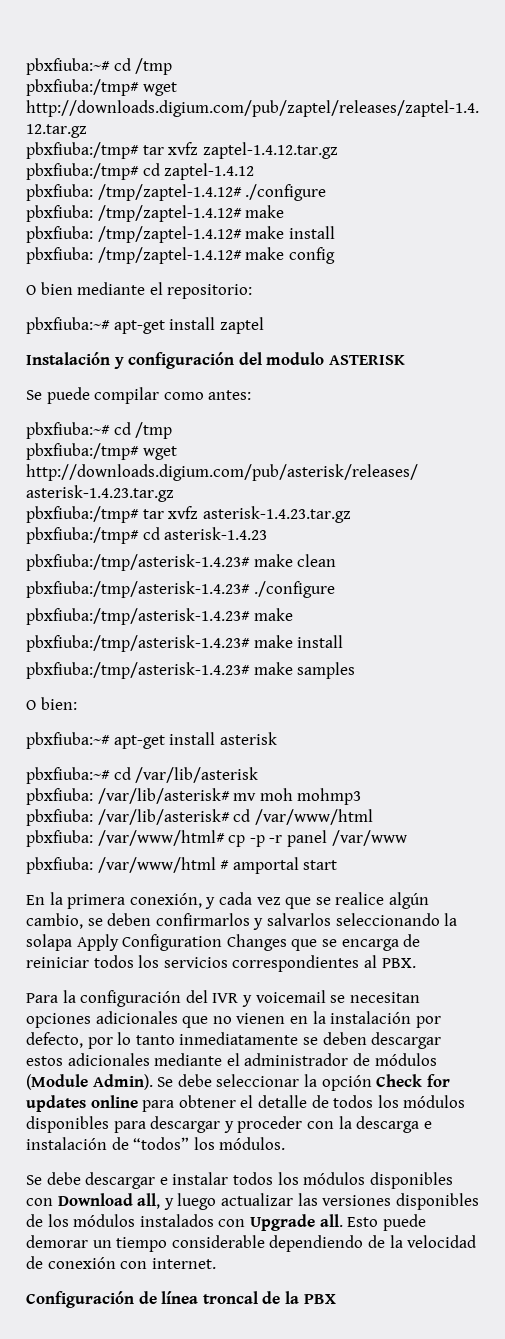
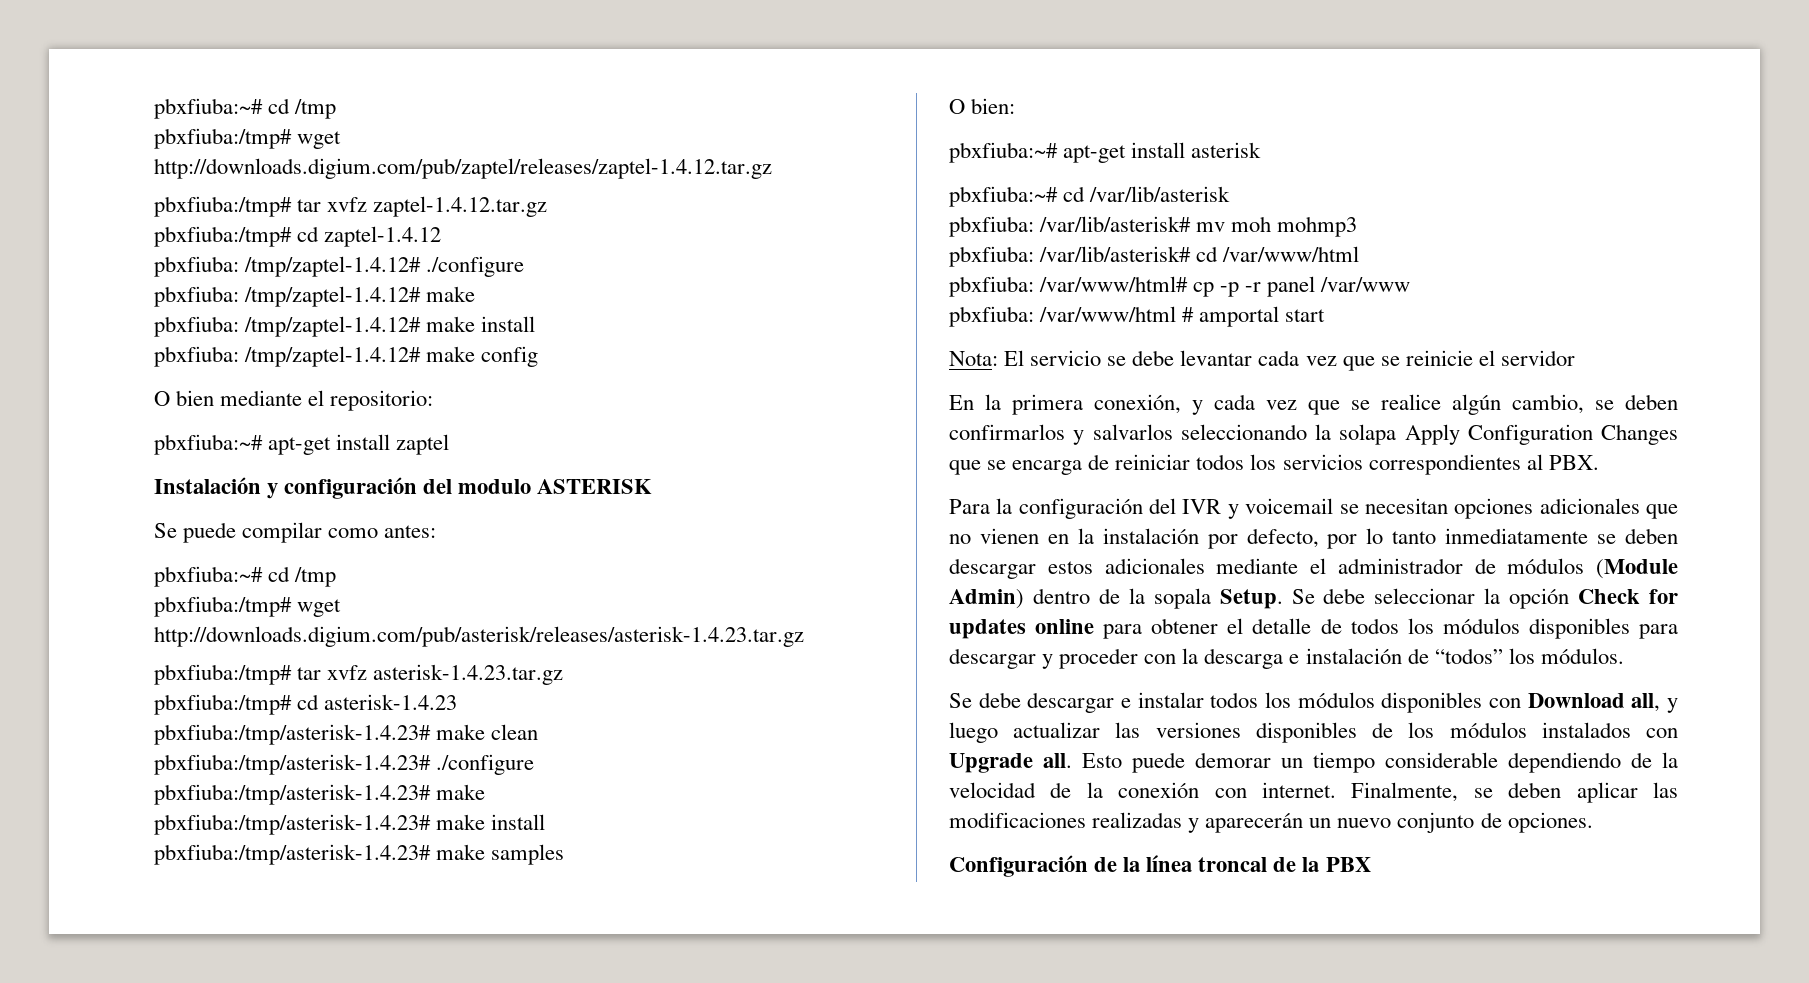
+ Nota: El servicio se debe levantar cada vez que se reinicie el servidor
- Para la configuración del IVR y voicemail se necesitan opciones adicionales que no vienen en la instalación por defecto, por lo tanto inmediatamente se deben descargar estos adicionales mediante el administrador de módulos (Module Admin).
+ Para la configuración del IVR y voicemail se necesitan opciones adicionales que no vienen en la instalación por defecto, por lo tanto inmediatamente se deben descargar estos adicionales mediante el administrador de módulos (Module Admin) dentro de la sopala Setup.
- Esto puede demorar un tiempo considerable dependiendo de la velocidad de conexión con internet.
+ Esto puede demorar un tiempo considerable dependiendo de la velocidad de la conexión con internet. Finalmente, se deben aplicar las modificaciones realizadas y aparecerán un nuevo conjunto de opciones.
- Configuración de línea troncal de la PBX
+ Configuración de la línea troncal de la PBX

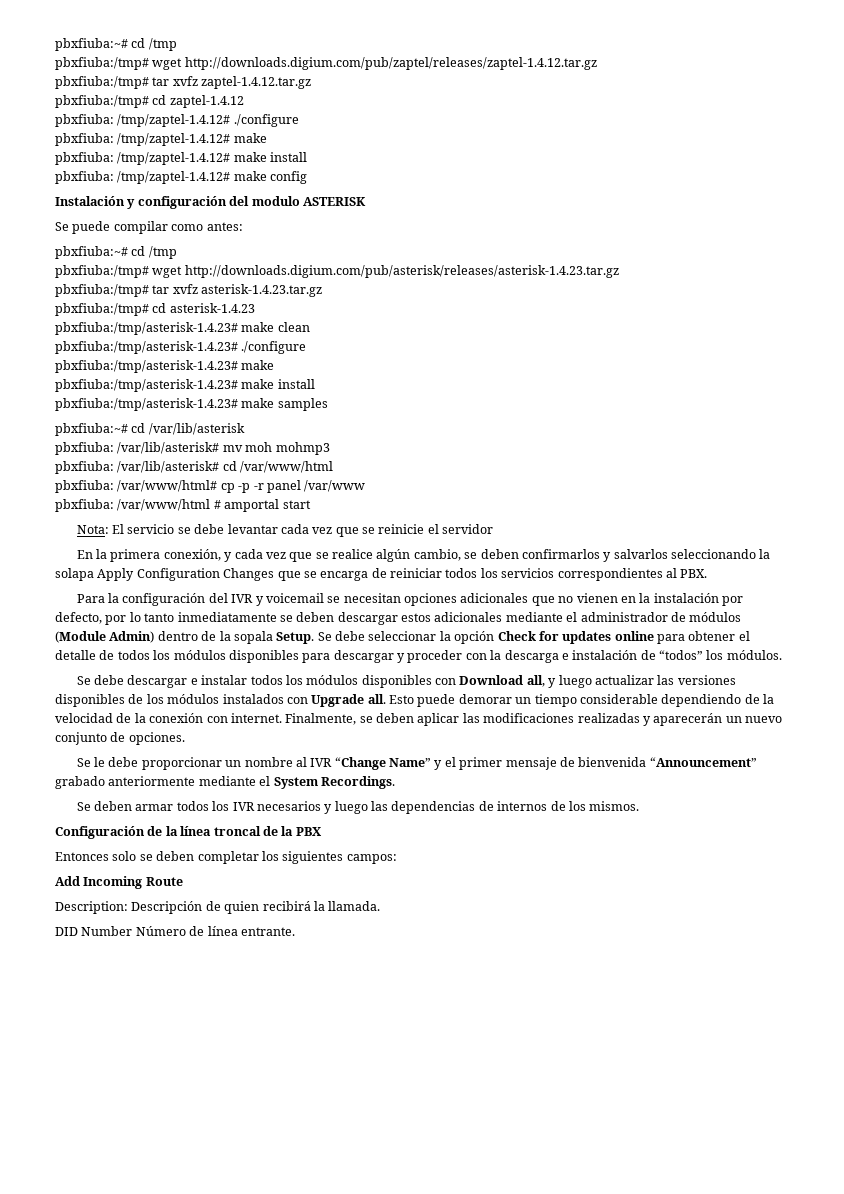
- O bien mediante el repositorio:
- pbxfiuba:~# apt-get install zaptel
- O bien:
- pbxfiuba:~# apt-get install asterisk
+ Se le debe proporcionar un nombre al IVR “Change Name” y el primer mensaje de bienvenida “Announcement” grabado anteriormente mediante el System Recordings.
+ Se deben armar todos los IVR necesarios y luego las dependencias de internos de los mismos.
+ Entonces solo se deben completar los siguientes campos:
+ Add Incoming Route
+ Description: Descripción de quien recibirá la llamada.
+ DID Number Número de línea entrante.

